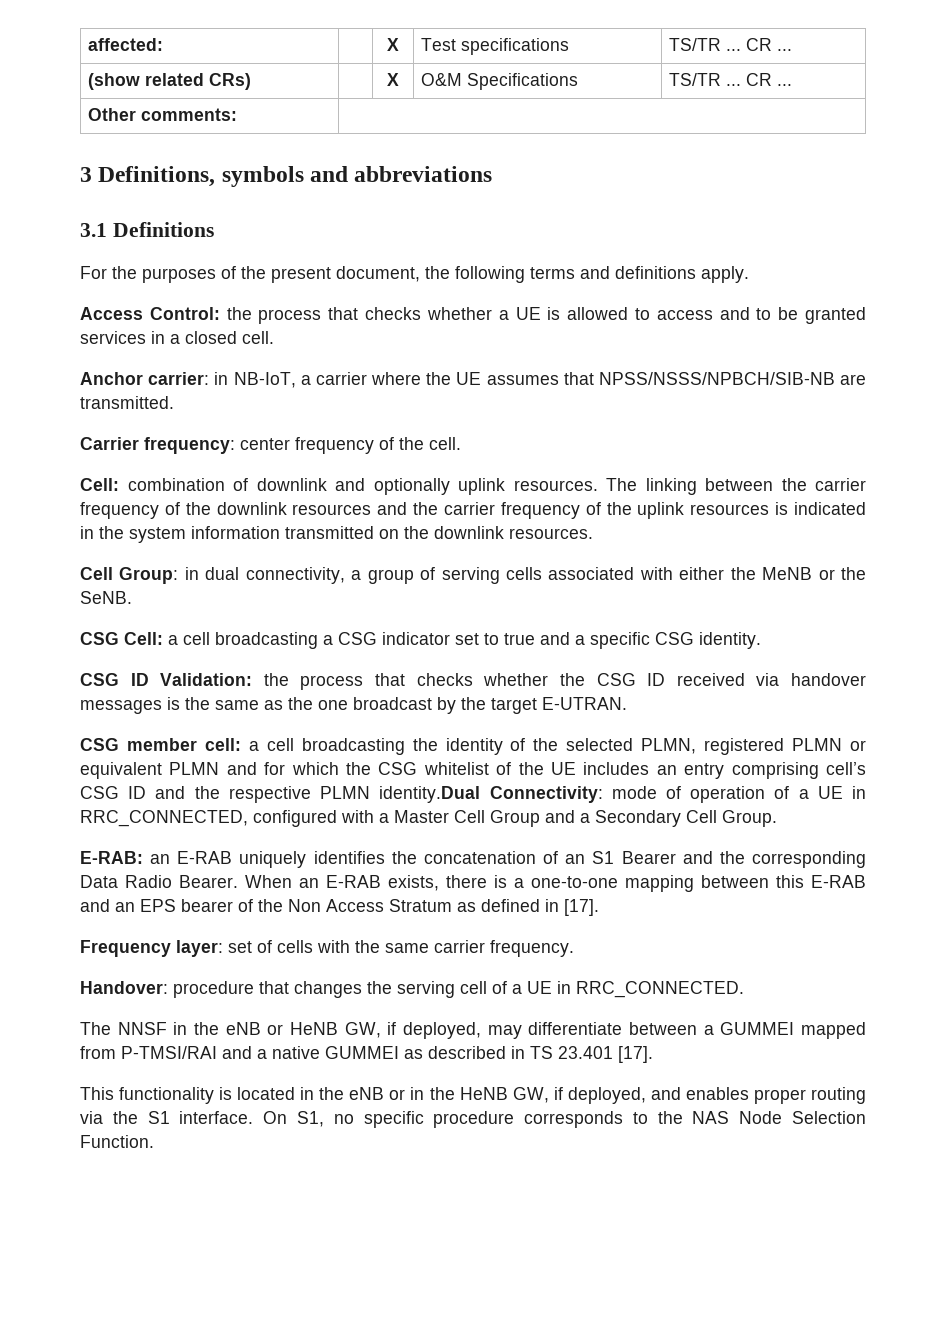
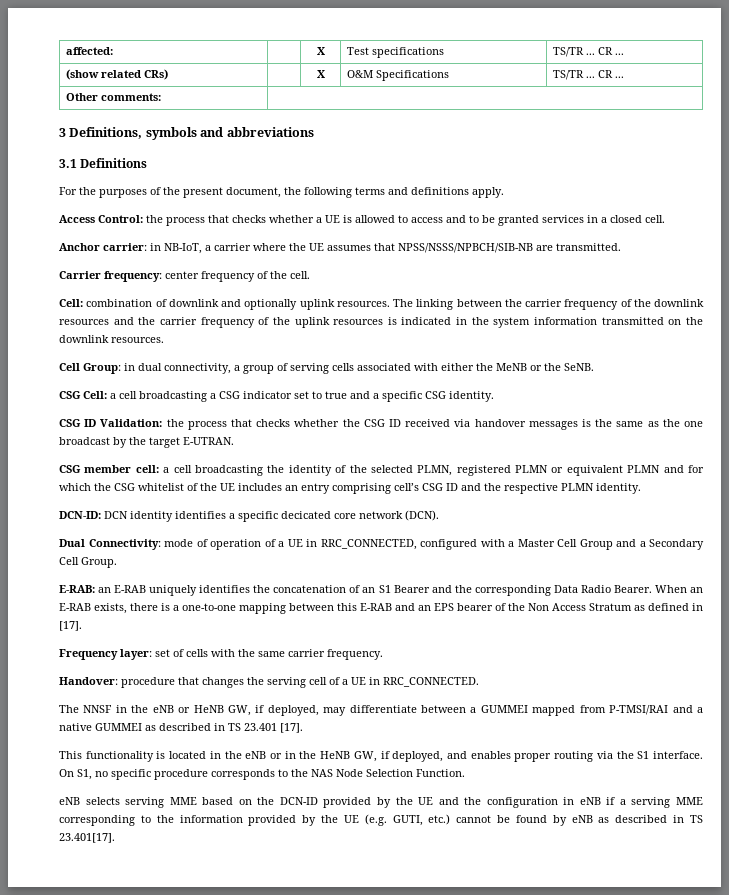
- CSG member cell: a cell broadcasting the identity of the selected PLMN, registered PLMN or equivalent PLMN and for which the CSG whitelist of the UE includes an entry comprising cell’s CSG ID and the respective PLMN identity.Dual Connectivity: mode of operation of a UE in RRC_CONNECTED, configured with a Master Cell Group and a Secondary Cell Group.
+ CSG member cell: a cell broadcasting the identity of the selected PLMN, registered PLMN or equivalent PLMN and for which the CSG whitelist of the UE includes an entry comprising cell’s CSG ID and the respective PLMN identity.
+ DCN-ID: DCN identity identifies a specific decicated core network (DCN).
+ Dual Connectivity: mode of operation of a UE in RRC_CONNECTED, configured with a Master Cell Group and a Secondary Cell Group.
+ eNB selects serving MME based on the DCN-ID provided by the UE and the configuration in eNB if a serving MME corresponding to the information provided by the UE (e.g. GUTI, etc.) cannot be found by eNB as described in TS 23.401[17].

